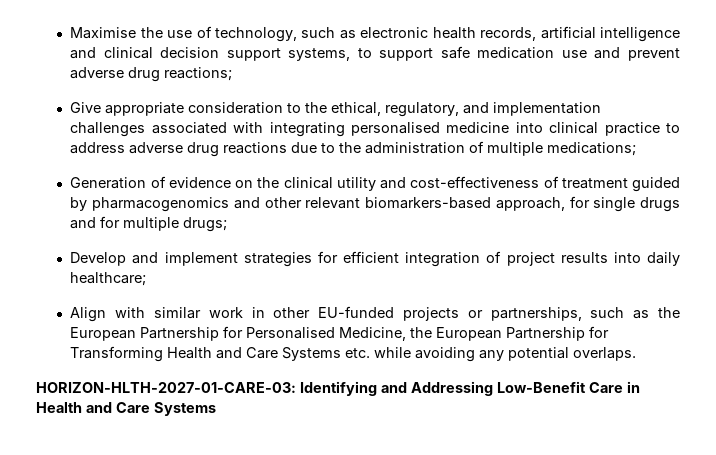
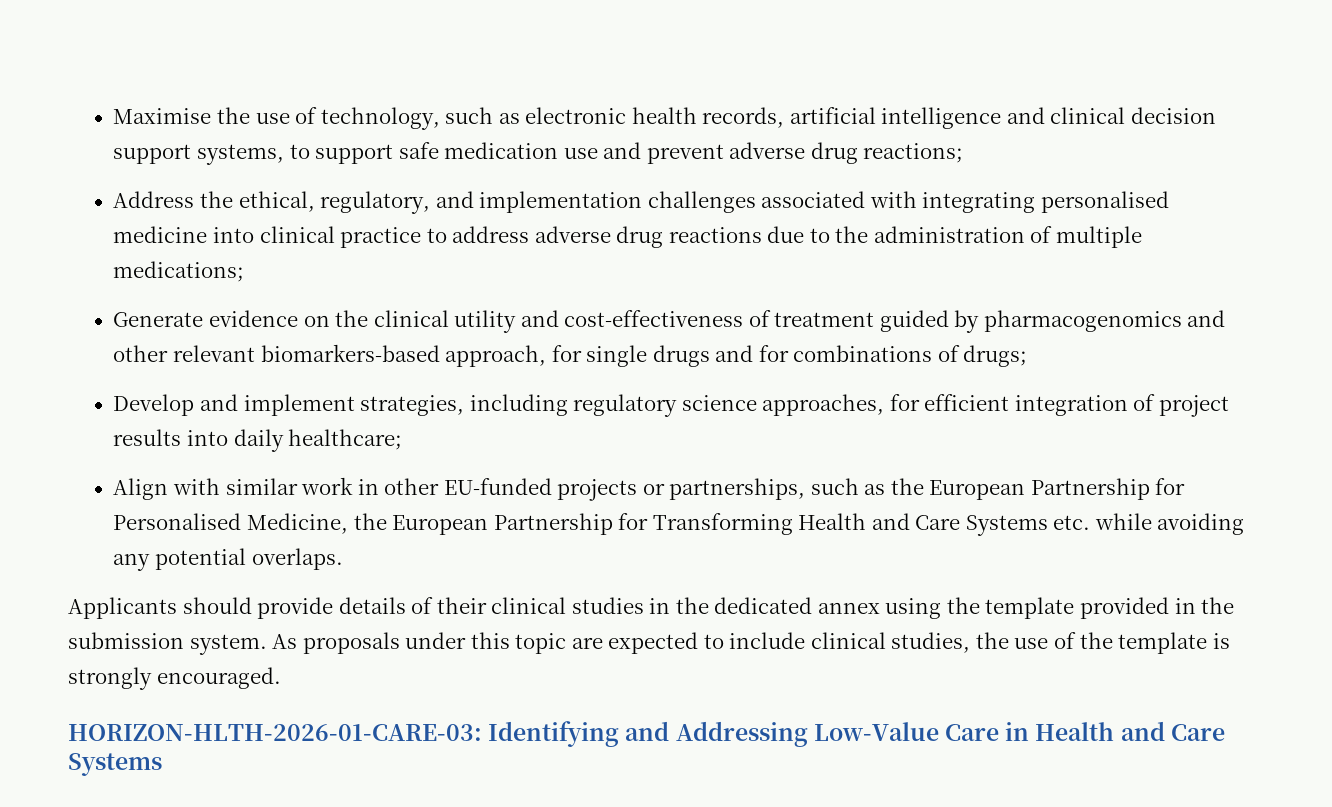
- Give appropriate consideration to the ethical, regulatory, and implementation challenges associated with integrating personalised medicine into clinical practice to address adverse drug reactions due to the administration of multiple medications;
+ Address the ethical, regulatory, and implementation challenges associated with integrating personalised medicine into clinical practice to address adverse drug reactions due to the administration of multiple medications;
- Generation of evidence on the clinical utility and cost-effectiveness of treatment guided by pharmacogenomics and other relevant biomarkers-based approach, for single drugs and for multiple drugs;
+ Generate evidence on the clinical utility and cost-effectiveness of treatment guided by pharmacogenomics and other relevant biomarkers-based approach, for single drugs and for combinations of drugs;
- Develop and implement strategies for efficient integration of project results into daily healthcare;
+ Develop and implement strategies, including regulatory science approaches, for efficient integration of project results into daily healthcare;
- HORIZON-HLTH-2027-01-CARE-03: Identifying and Addressing Low-Benefit Care in Health and Care Systems
+ Applicants should provide details of their clinical studies in the dedicated annex using the template provided in the submission system. As proposals under this topic are expected to include clinical studies, the use of the template is strongly encouraged.
+ HORIZON-HLTH-2026-01-CARE-03: Identifying and Addressing Low-Value Care in Health and Care Systems

